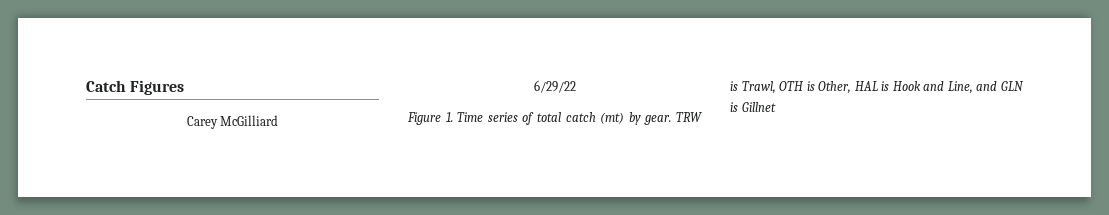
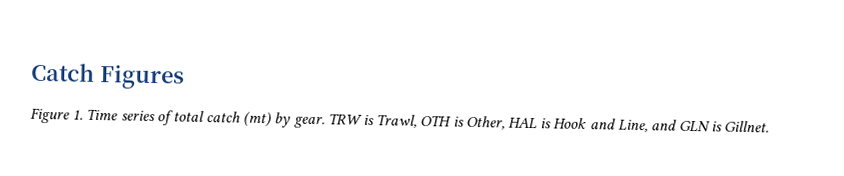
- Carey McGilliard
- 6/29/22
- TRW is Trawl, OTH is Other, HAL is Hook and Line, and GLN is Gillnet
+ TRW is Trawl, OTH is Other, HAL is Hook and Line, and GLN is Gillnet.

